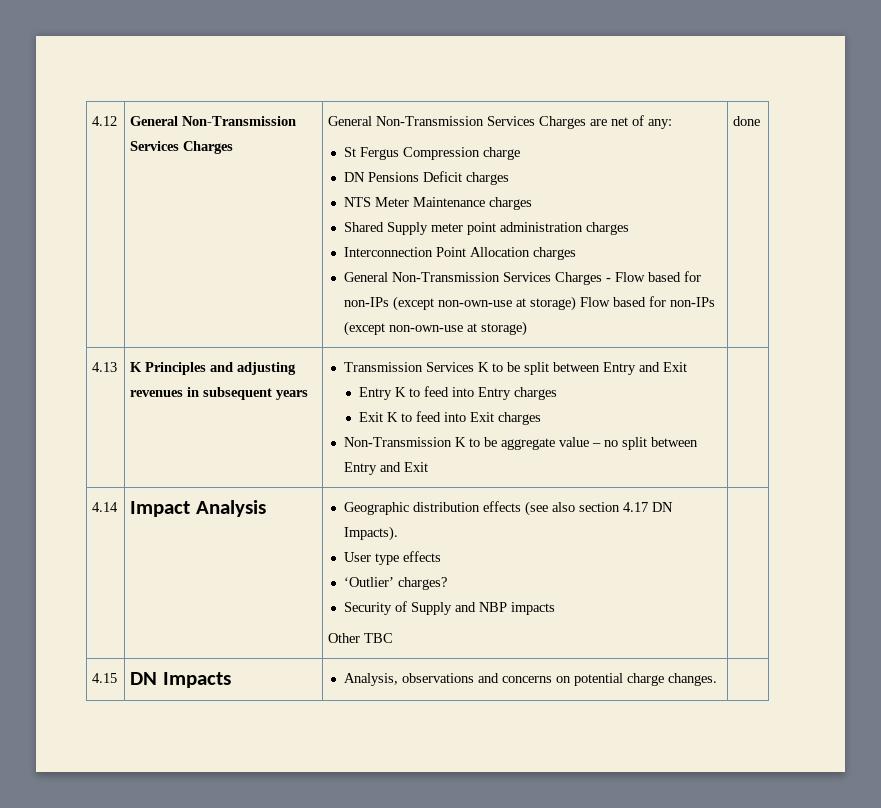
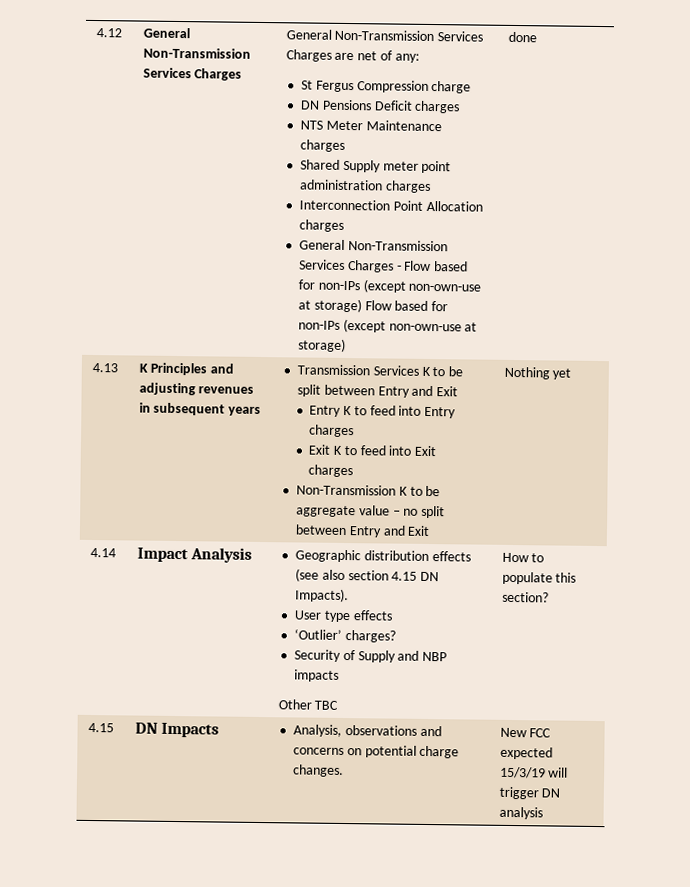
+ Nothing yet
- 4.14 | Impact Analysis | Geographic distribution effects (see also section 4.17 DN Impacts).
+ 4.14 | Impact Analysis | Geographic distribution effects (see also section 4.15 DN Impacts).
  User type effects
  ‘Outlier’ charges?
  Security of Supply and NBP impacts
- Other TBC |
+ Other TBC | How to populate this section?
- 4.15 | DN Impacts | Analysis, observations and concerns on potential charge changes. |
+ 4.15 | DN Impacts | Analysis, observations and concerns on potential charge changes. | New FCC expected 15/3/19 will trigger DN analysis

